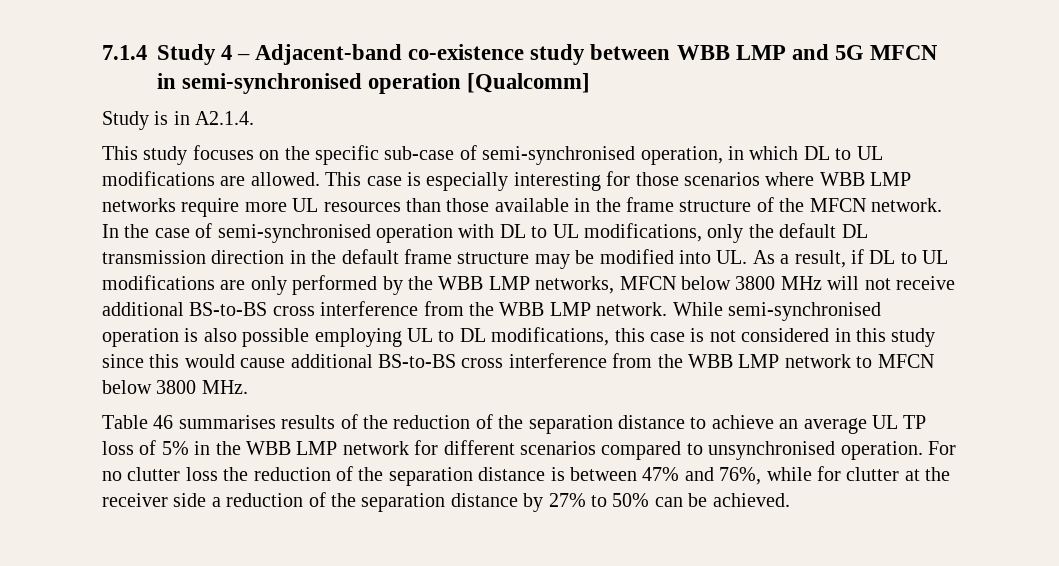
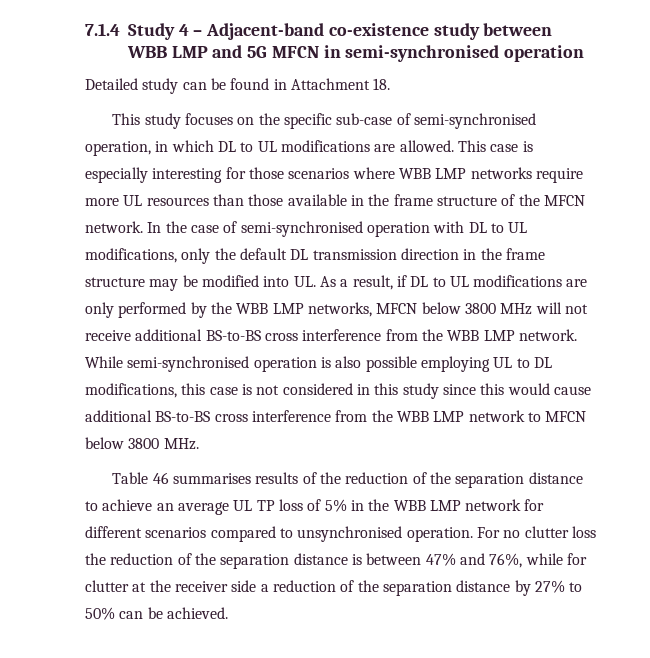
- 7.1.4 Study 4 – Adjacent-band co-existence study between WBB LMP and 5G MFCN in semi-synchronised operation [Qualcomm]
- Study is in A2.1.4.
+ 7.1.4 Study 4 – Adjacent-band co-existence study between WBB LMP and 5G MFCN in semi-synchronised operation
+ Detailed study can be found in Attachment 18.
- In the case of semi-synchronised operation with DL to UL modifications, only the default DL transmission direction in the default frame structure may be modified into UL. As a result, if DL to UL modifications are only performed by the WBB LMP networks, MFCN below 3800 MHz will not receive additional BS-to-BS cross interference from the WBB LMP network.
+ In the case of semi-synchronised operation with DL to UL modifications, only the default DL transmission direction in the frame structure may be modified into UL. As a result, if DL to UL modifications are only performed by the WBB LMP networks, MFCN below 3800 MHz will not receive additional BS-to-BS cross interference from the WBB LMP network.

